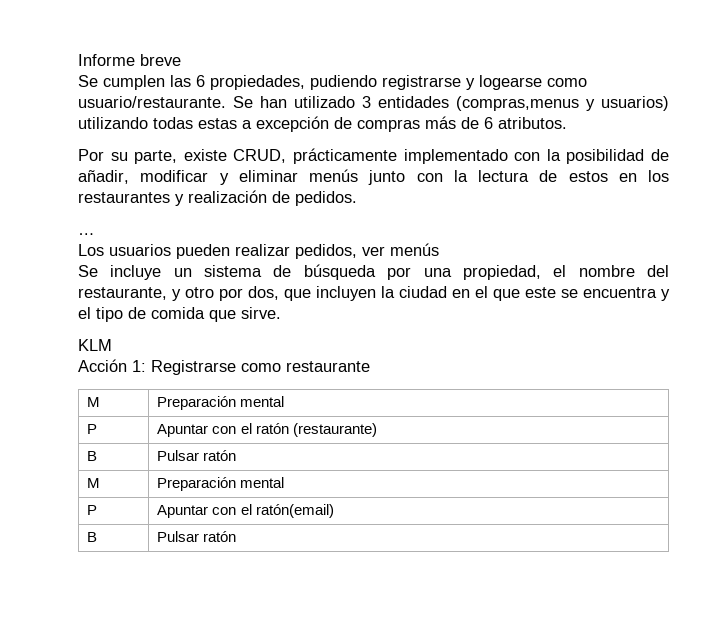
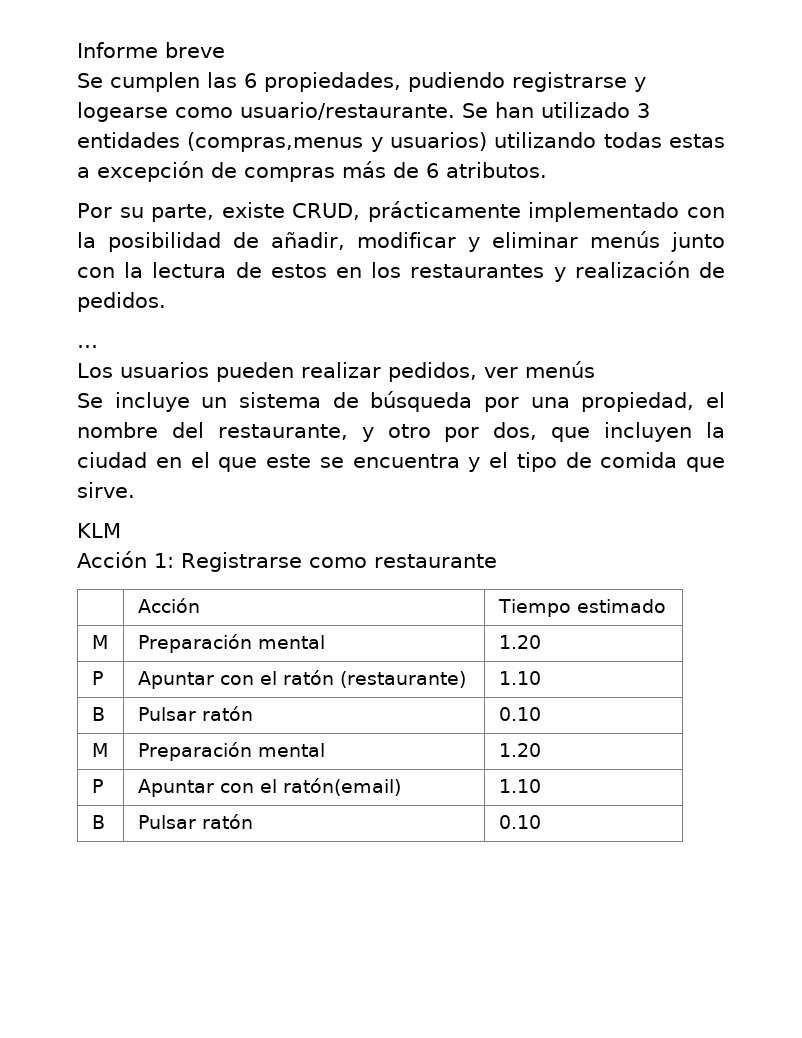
  Acción 1: Registrarse como restaurante
- M | Preparación mental
+ | Acción | Tiempo estimado
+ M | Preparación mental | 1.20
- P | Apuntar con el ratón (restaurante)
- B | Pulsar ratón
- M | Preparación mental
+ P | Apuntar con el ratón (restaurante) | 1.10
+ B | Pulsar ratón | 0.10
+ M | Preparación mental | 1.20
- P | Apuntar con el ratón(email)
- B | Pulsar ratón
+ P | Apuntar con el ratón(email) | 1.10
+ B | Pulsar ratón | 0.10

